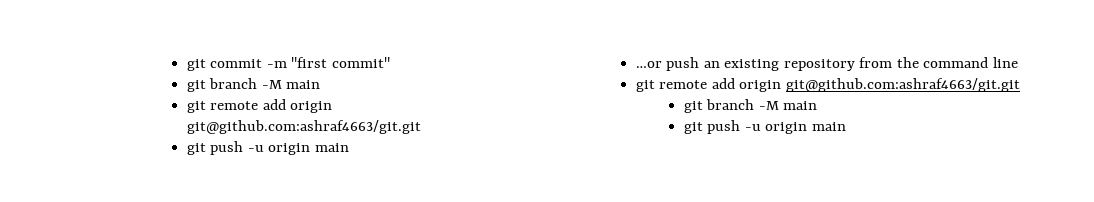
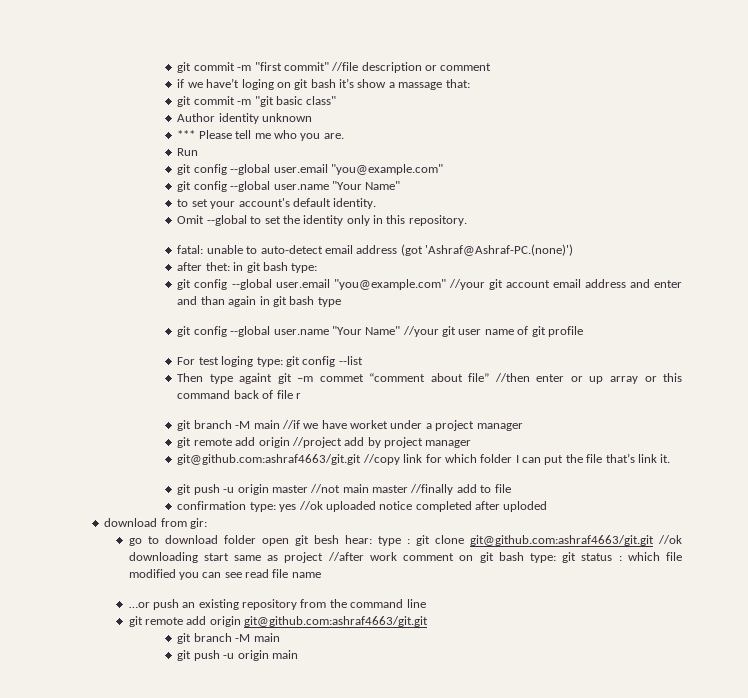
- git commit -m "first commit"
- git branch -M main
- git remote add origin git@github.com:ashraf4663/git.git
- git push -u origin main
+ git commit -m "first commit" //file description or comment
+ if we have’t loging on git bash it’s show a massage that:
+ git commit -m "git basic class"
+ Author identity unknown
+ *** Please tell me who you are.
+ Run
+ git config --global user.email "you@example.com"
+ git config --global user.name "Your Name"
+ to set your account's default identity.
+ Omit --global to set the identity only in this repository.
+ fatal: unable to auto-detect email address (got 'Ashraf@Ashraf-PC.(none)')
+ after thet: in git bash type:
+ git config --global user.email "you@example.com" //your git account email address and enter and than again in git bash type
+ git config --global user.name "Your Name" //your git user name of git profile
+ For test loging type: git config --list
+ Then type againt git –m commet “comment about file” //then enter or up array or this command back of file r
+ git branch -M main //if we have worket under a project manager
+ git remote add origin //project add by project manager
+ git@github.com:ashraf4663/git.git //copy link for which folder I can put the file that’s link it.
+ git push -u origin master //not main master //finally add to file
+ confirmation type: yes //ok uploaded notice completed after uploded
+ download from gir:
+ go to download folder open git besh hear: type : git clone git@github.com:ashraf4663/git.git //ok downloading start same as project //after work comment on git bash type: git status : which file modified you can see read file name

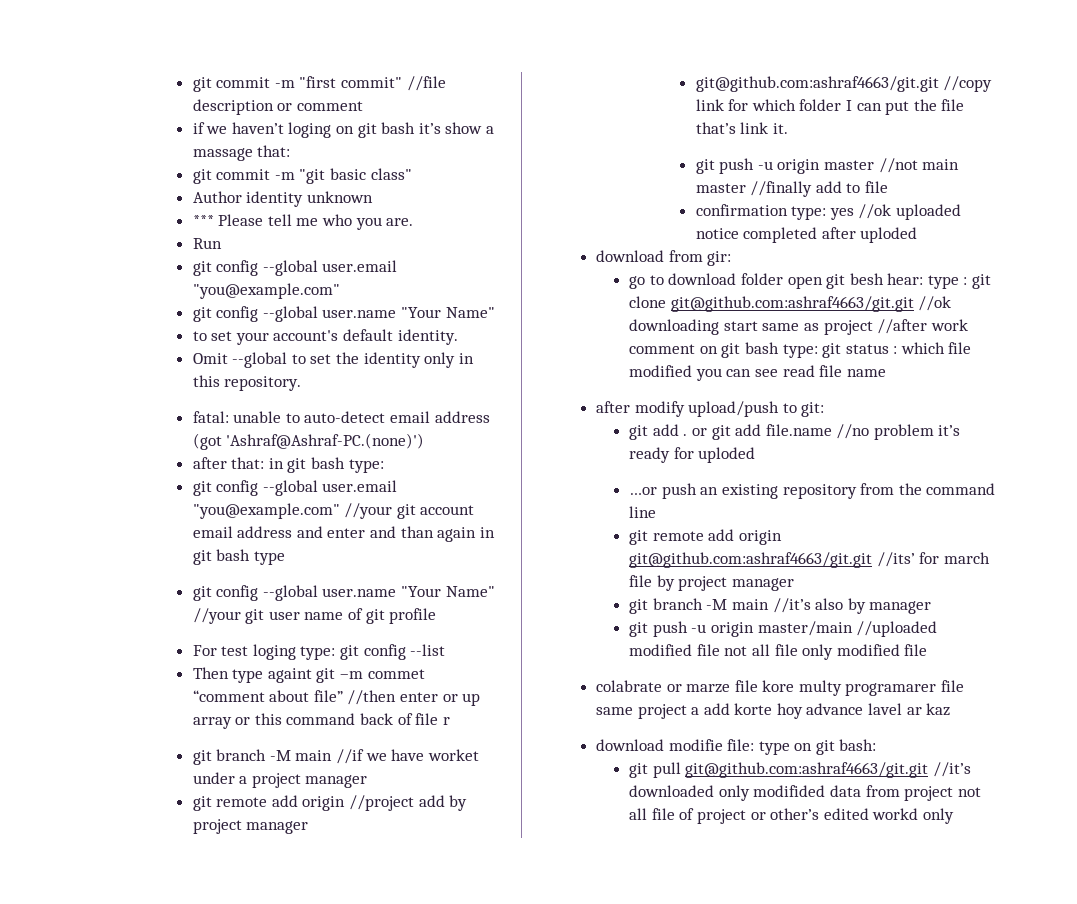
- if we have’t loging on git bash it’s show a massage that:
+ if we haven’t loging on git bash it’s show a massage that:
- after thet: in git bash type:
+ after that: in git bash type:
+ after modify upload/push to git:
+ git add . or git add file.name //no problem it’s ready for uploded
- git remote add origin git@github.com:ashraf4663/git.git
- git branch -M main
- git push -u origin main
+ git remote add origin git@github.com:ashraf4663/git.git //its’ for march file by project manager
+ git branch -M main //it’s also by manager
+ git push -u origin master/main //uploaded modified file not all file only modified file
+ colabrate or marze file kore multy programarer file same project a add korte hoy advance lavel ar kaz
+ download modifie file: type on git bash:
+ git pull git@github.com:ashraf4663/git.git //it’s downloaded only modifided data from project not all file of project or other’s edited workd only

